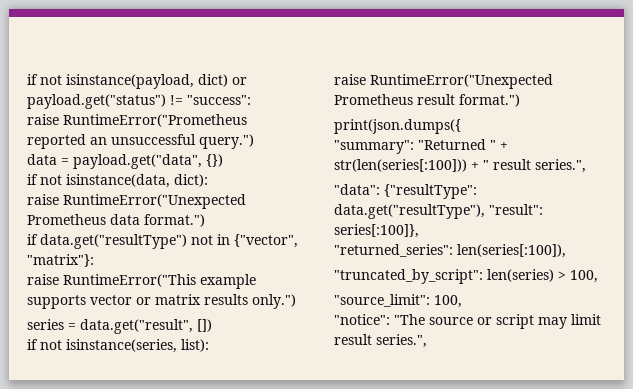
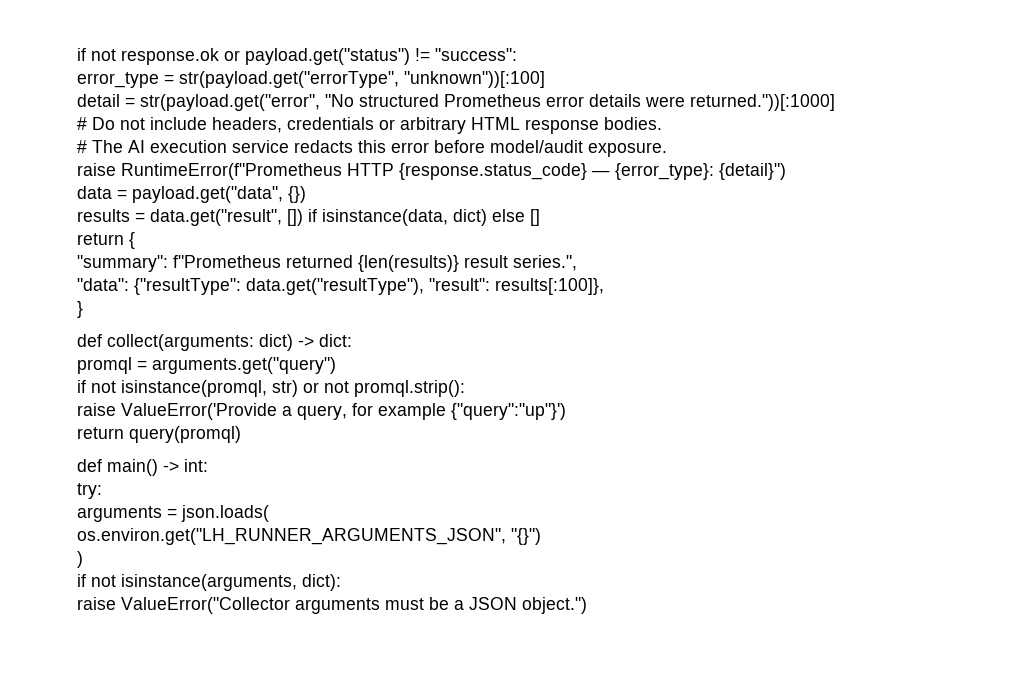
- if not isinstance(payload, dict) or payload.get("status") != "success":
+ if not response.ok or payload.get("status") != "success":
- raise RuntimeError("Prometheus reported an unsuccessful query.")
+ error_type = str(payload.get("errorType", "unknown"))[:100]
+ detail = str(payload.get("error", "No structured Prometheus error details were returned."))[:1000]
+ # Do not include headers, credentials or arbitrary HTML response bodies.
+ # The AI execution service redacts this error before model/audit exposure.
+ raise RuntimeError(f"Prometheus HTTP {response.status_code} — {error_type}: {detail}")
  data = payload.get("data", {})
- if not isinstance(data, dict):
- raise RuntimeError("Unexpected Prometheus data format.")
- if data.get("resultType") not in {"vector", "matrix"}:
- raise RuntimeError("This example supports vector or matrix results only.")
- series = data.get("result", [])
- if not isinstance(series, list):
- raise RuntimeError("Unexpected Prometheus result format.")
- print(json.dumps({
- "summary": "Returned " + str(len(series[:100])) + " result series.",
+ results = data.get("result", []) if isinstance(data, dict) else []
+ return {
+ "summary": f"Prometheus returned {len(results)} result series.",
- "data": {"resultType": data.get("resultType"), "result": series[:100]},
- "returned_series": len(series[:100]),
- "truncated_by_script": len(series) > 100,
- "source_limit": 100,
- "notice": "The source or script may limit result series.",
+ "data": {"resultType": data.get("resultType"), "result": results[:100]},
+ }
+ def collect(arguments: dict) -> dict:
+ promql = arguments.get("query")
+ if not isinstance(promql, str) or not promql.strip():
+ raise ValueError('Provide a query, for example {"query":"up"}')
+ return query(promql)
+ def main() -> int:
+ try:
+ arguments = json.loads(
+ os.environ.get("LH_RUNNER_ARGUMENTS_JSON", "{}")
+ )
+ if not isinstance(arguments, dict):
+ raise ValueError("Collector arguments must be a JSON object.")

